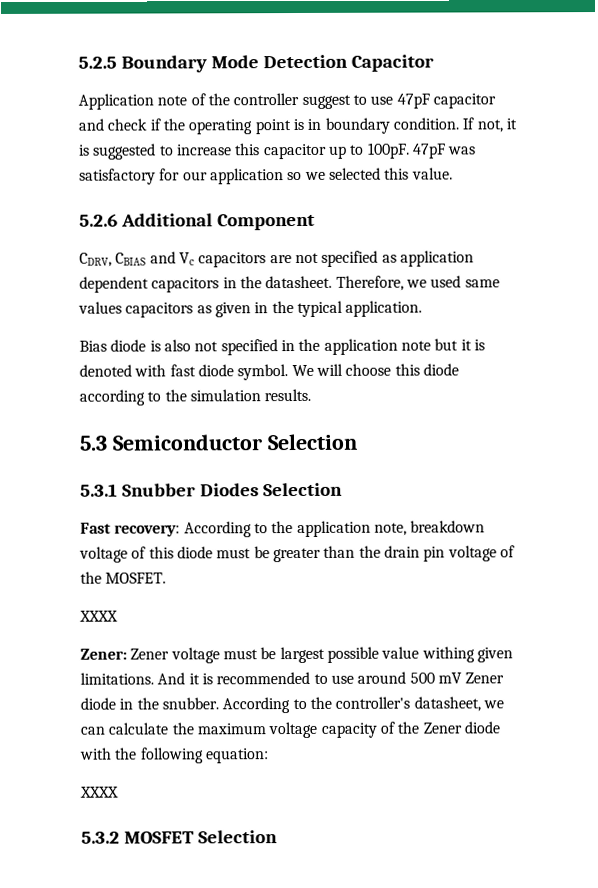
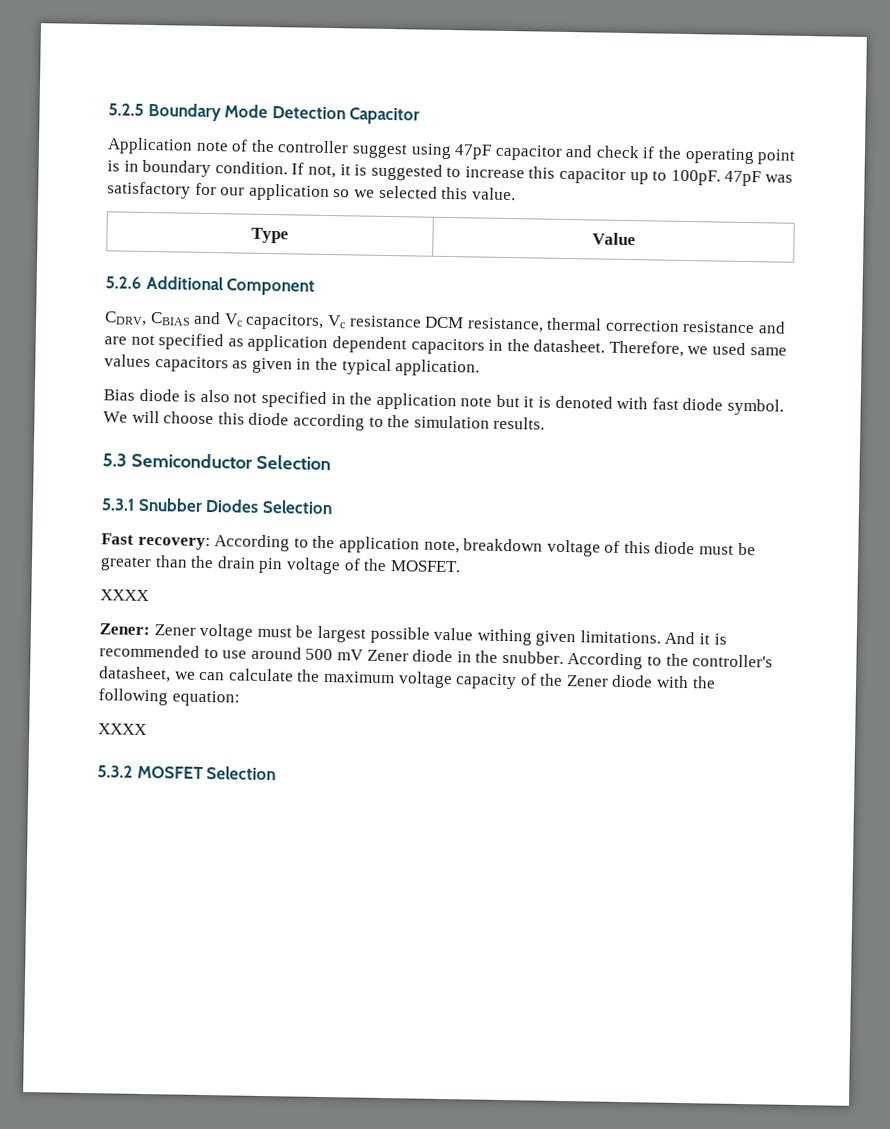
- Application note of the controller suggest to use 47pF capacitor and check if the operating point is in boundary condition.
+ Application note of the controller suggest using 47pF capacitor and check if the operating point is in boundary condition.
+ Type | Value
- CDRV, CBIAS and Vc capacitors are not specified as application dependent capacitors in the datasheet.
+ CDRV, CBIAS and Vc capacitors, Vc resistance DCM resistance, thermal correction resistance and are not specified as application dependent capacitors in the datasheet.

